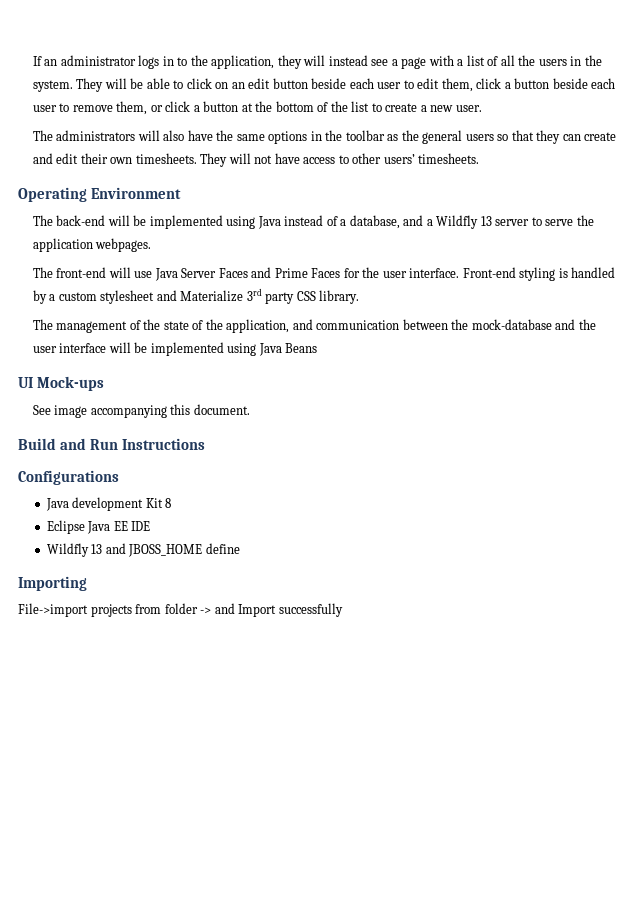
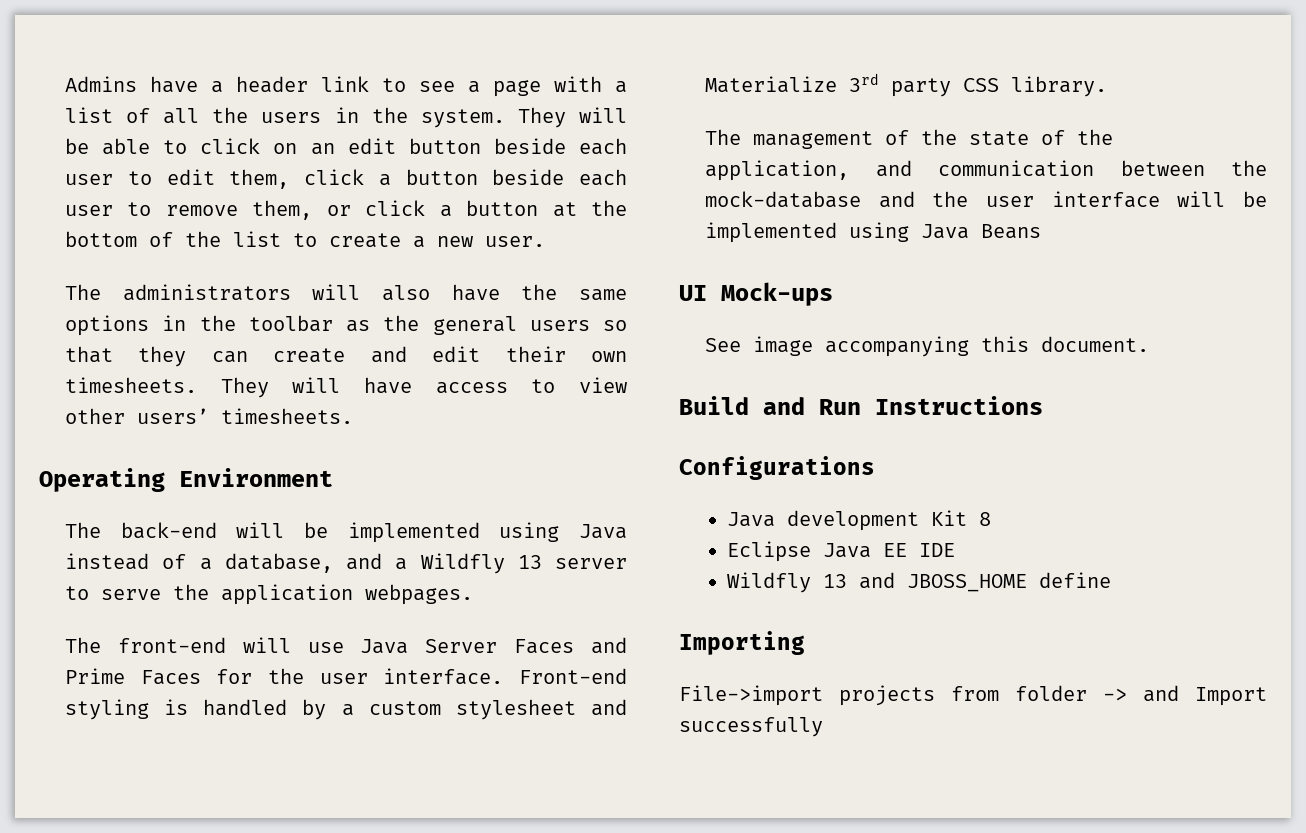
- If an administrator logs in to the application, they will instead see a page with a list of all the users in the system.
+ Admins have a header link to see a page with a list of all the users in the system.
- They will not have access to other users’ timesheets.
+ They will have access to view other users’ timesheets.

